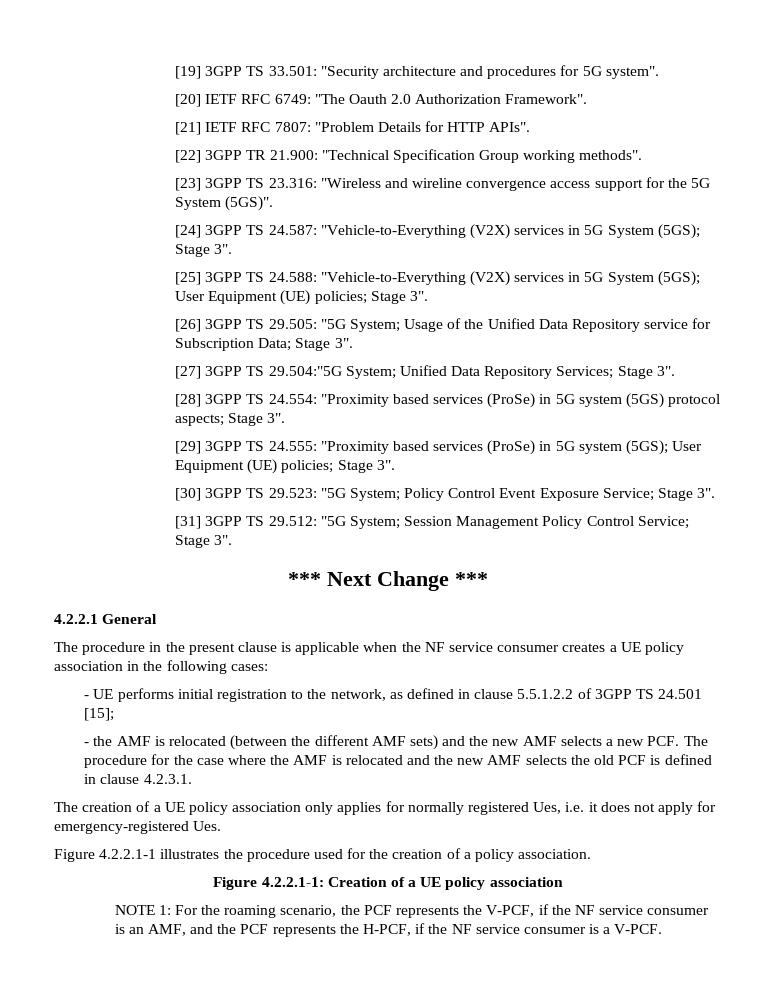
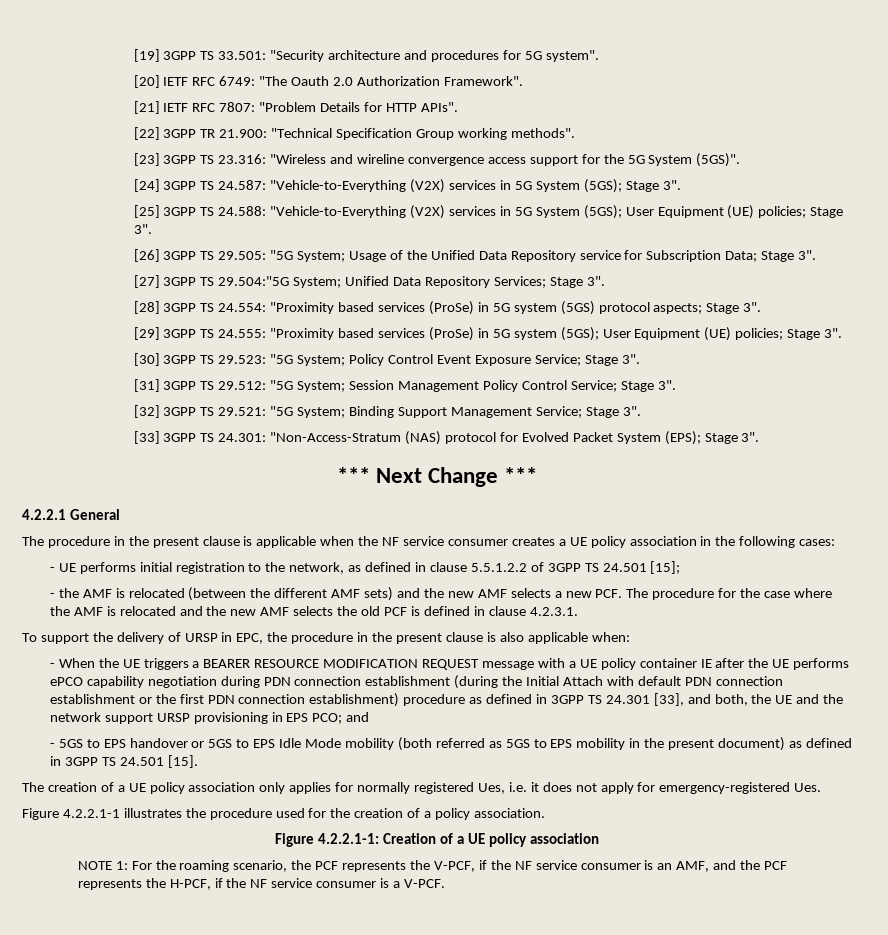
+ [32] 3GPP TS 29.521: "5G System; Binding Support Management Service; Stage 3".
+ [33] 3GPP TS 24.301: "Non-Access-Stratum (NAS) protocol for Evolved Packet System (EPS); Stage 3".
+ To support the delivery of URSP in EPC, the procedure in the present clause is also applicable when:
+ - When the UE triggers a BEARER RESOURCE MODIFICATION REQUEST message with a UE policy container IE after the UE performs ePCO capability negotiation during PDN connection establishment (during the Initial Attach with default PDN connection establishment or the first PDN connection establishment) procedure as defined in 3GPP TS 24.301 [33], and both, the UE and the network support URSP provisioning in EPS PCO; and
+ - 5GS to EPS handover or 5GS to EPS Idle Mode mobility (both referred as 5GS to EPS mobility in the present document) as defined in 3GPP TS 24.501 [15].

